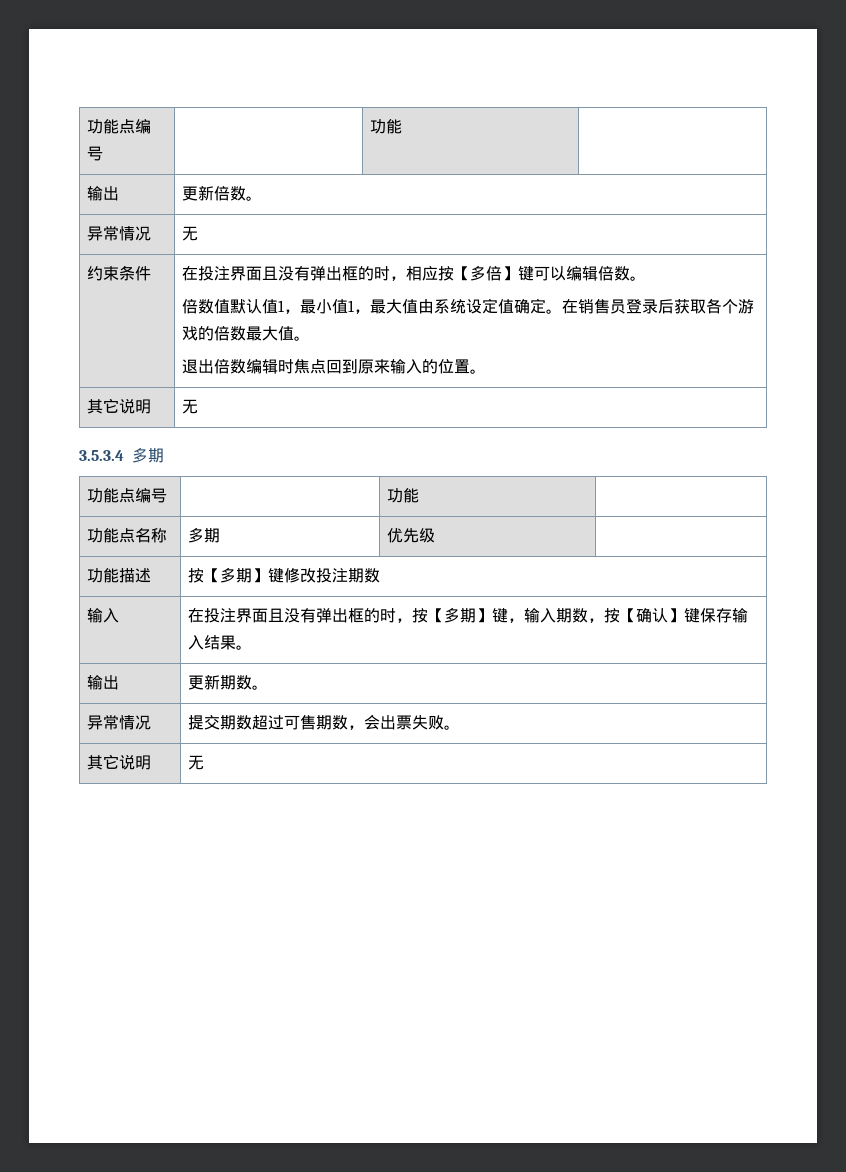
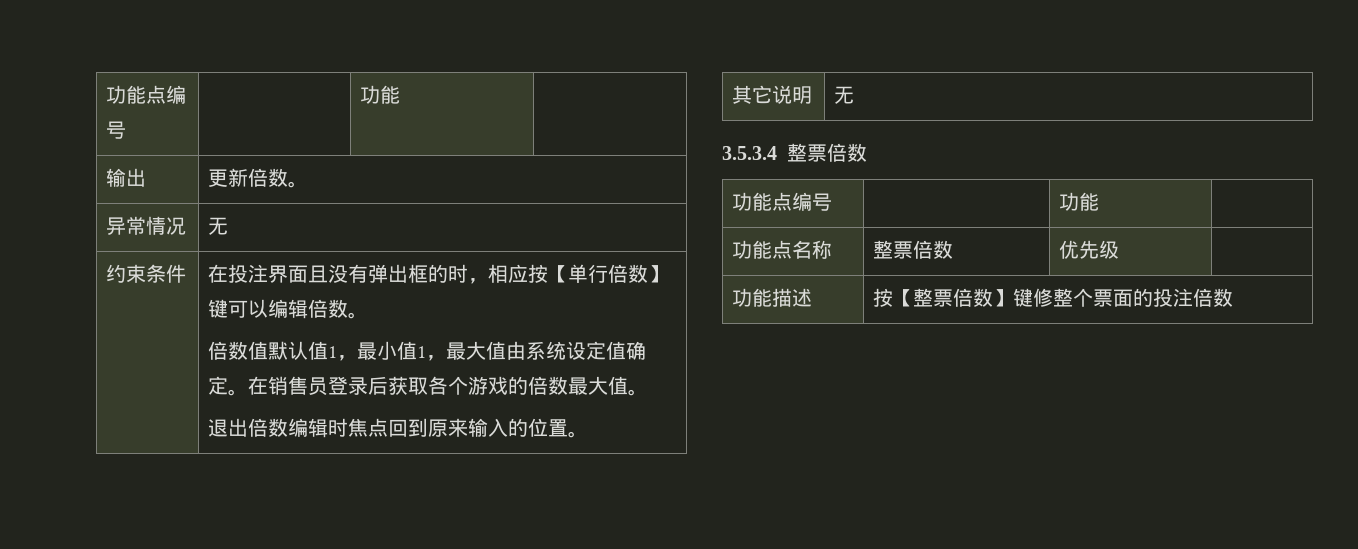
- 在投注界面且没有弹出框的时，相应按【多倍】键可以编辑倍数。
+ 在投注界面且没有弹出框的时，相应按【单行倍数】键可以编辑倍数。
- 3.5.3.4多期
+ 3.5.3.4整票倍数
- 功能点名称 | 多期 | 优先级 |
+ 功能点名称 | 整票倍数 | 优先级 |
- 功能描述 | 按【多期】键修改投注期数
- 输入 | 在投注界面且没有弹出框的时，按【多期】键，输入期数，按【确认】键保存输入结果。
- 输出 | 更新期数。
- 异常情况 | 提交期数超过可售期数，会出票失败。
- 其它说明 | 无
+ 功能描述 | 按【整票倍数】键修整个票面的投注倍数

